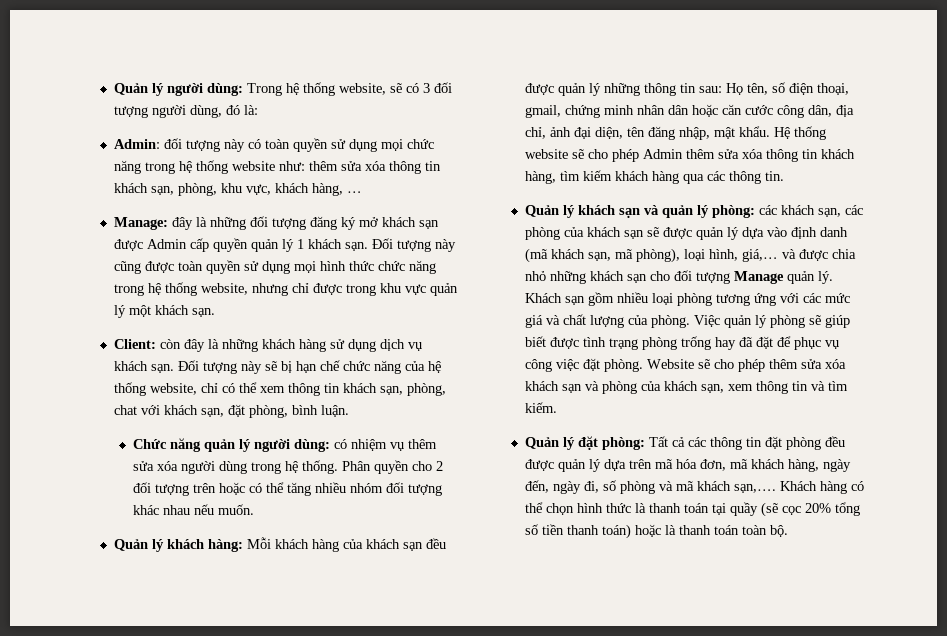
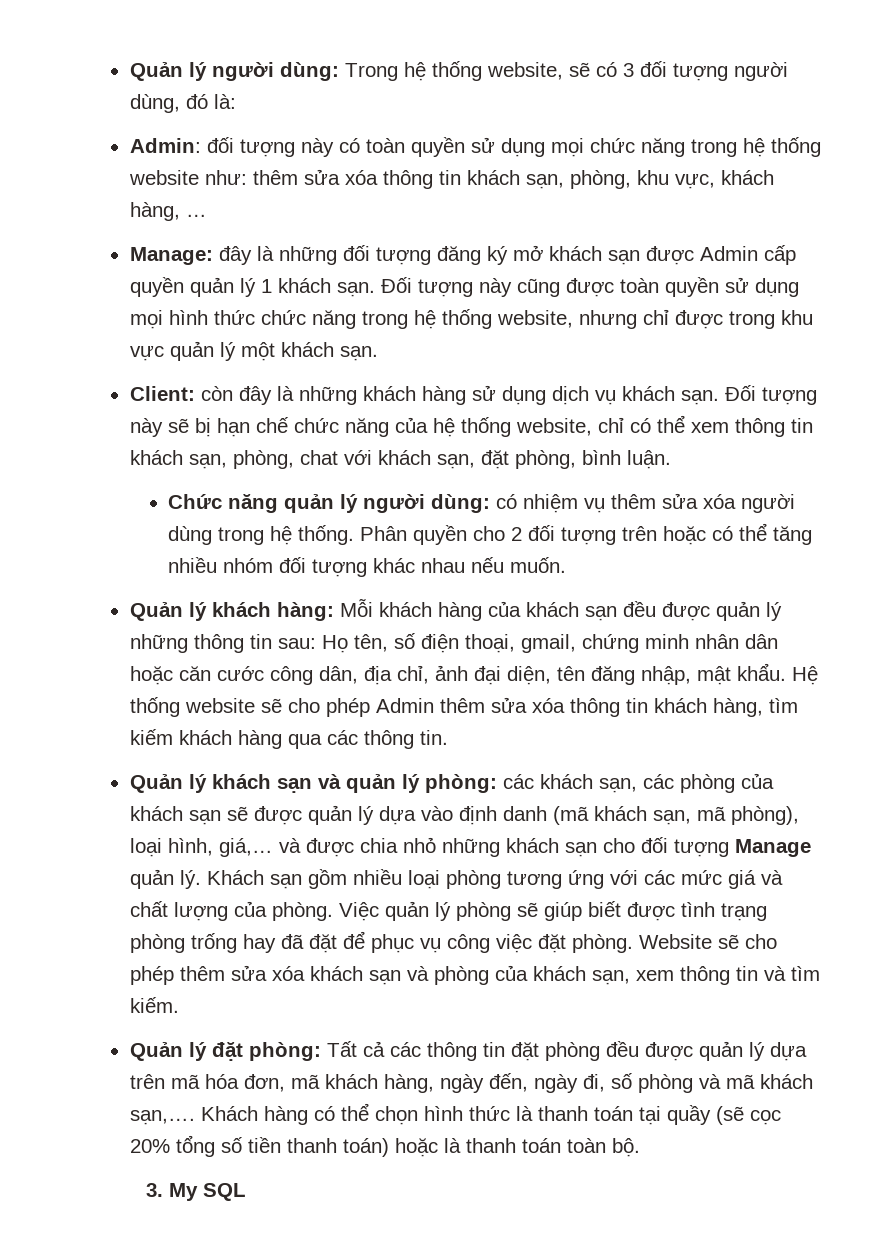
+ 3. My SQL

